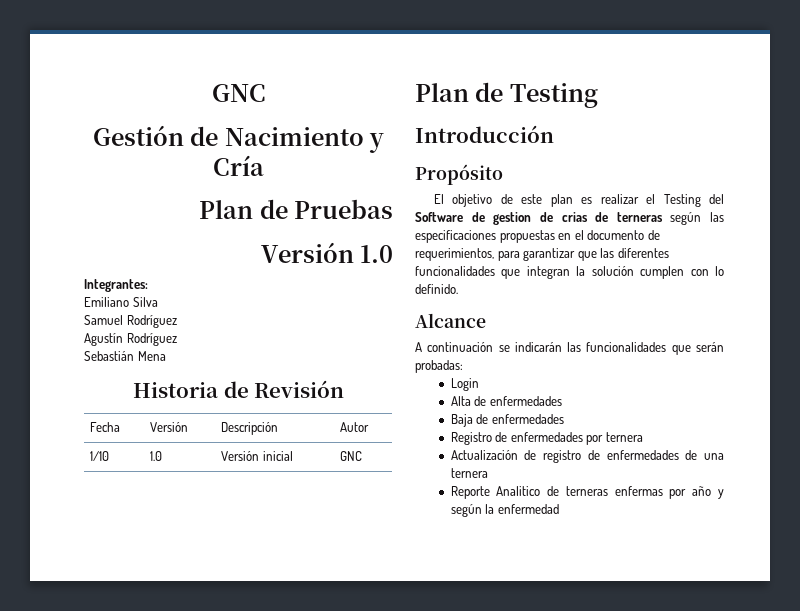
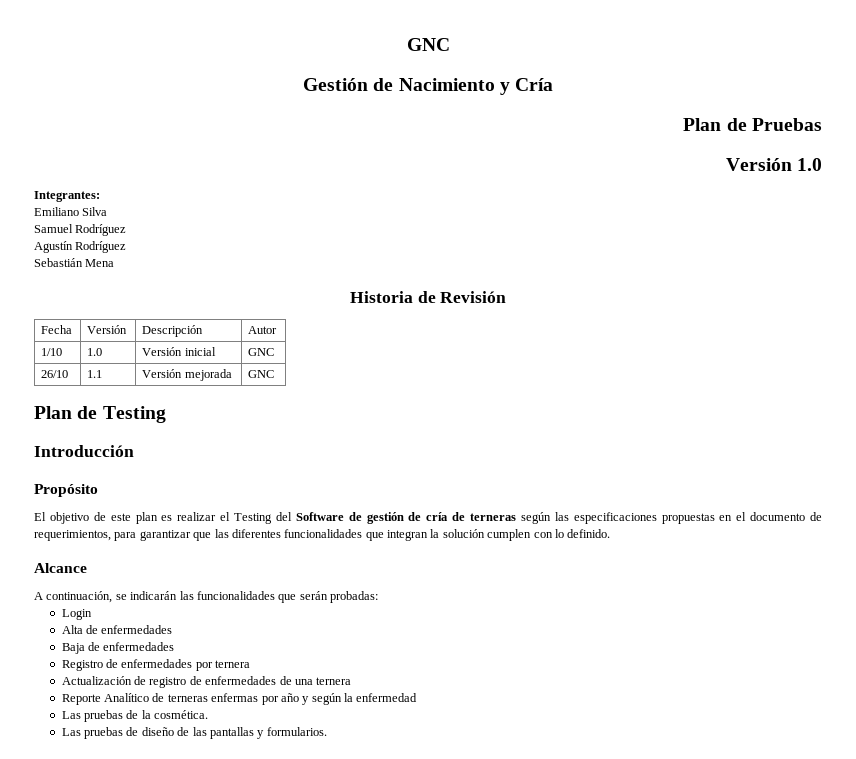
+ 26/10 | 1.1 | Versión mejorada | GNC
- El objetivo de este plan es realizar el Testing del Software de gestion de crias de terneras según las especificaciones propuestas en el documento de requerimientos, para garantizar que las diferentes funcionalidades que integran la solución cumplen con lo definido.
+ El objetivo de este plan es realizar el Testing del Software de gestión de cría de terneras según las especificaciones propuestas en el documento de requerimientos, para garantizar que las diferentes funcionalidades que integran la solución cumplen con lo definido.
- A continuación se indicarán las funcionalidades que serán probadas:
+ A continuación, se indicarán las funcionalidades que serán probadas:
- Reporte Analitico de terneras enfermas por año y según la enfermedad
+ Reporte Analítico de terneras enfermas por año y según la enfermedad
+ Las pruebas de la cosmética.
+ Las pruebas de diseño de las pantallas y formularios.

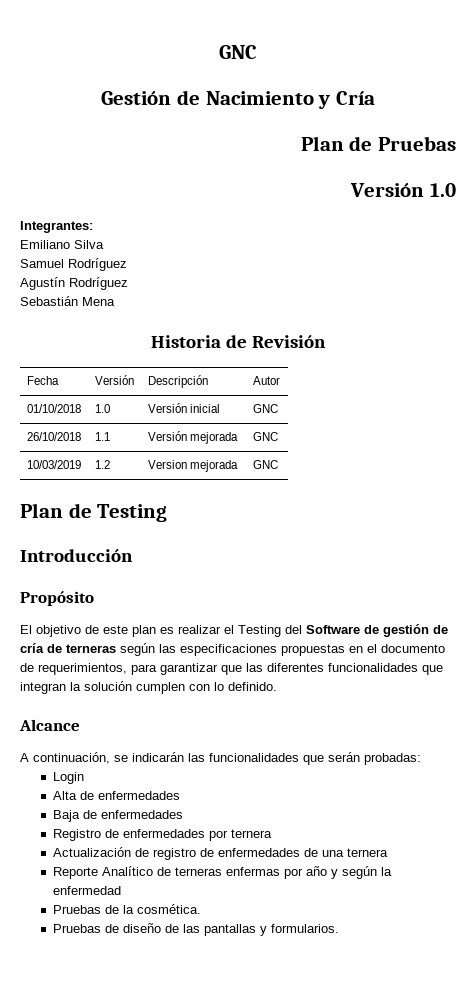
- 1/10 | 1.0 | Versión inicial | GNC
+ 01/10/2018 | 1.0 | Versión inicial | GNC
- 26/10 | 1.1 | Versión mejorada | GNC
+ 26/10/2018 | 1.1 | Versión mejorada | GNC
+ 10/03/2019 | 1.2 | Version mejorada | GNC
- Las pruebas de la cosmética.
+ Pruebas de la cosmética.
- Las pruebas de diseño de las pantallas y formularios.
+ Pruebas de diseño de las pantallas y formularios.

